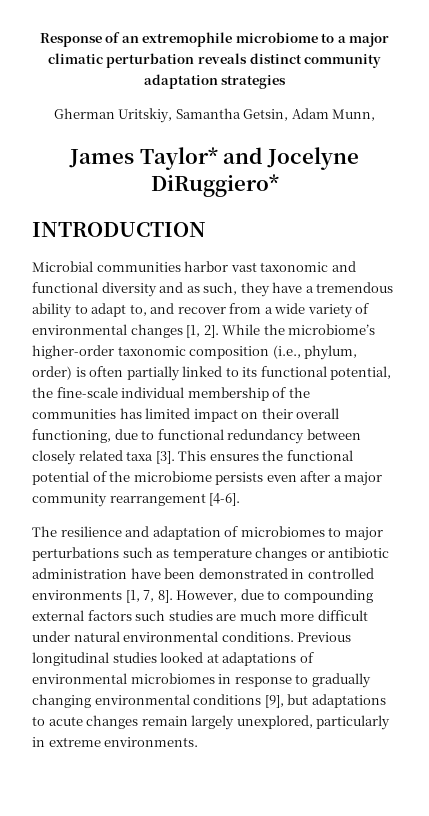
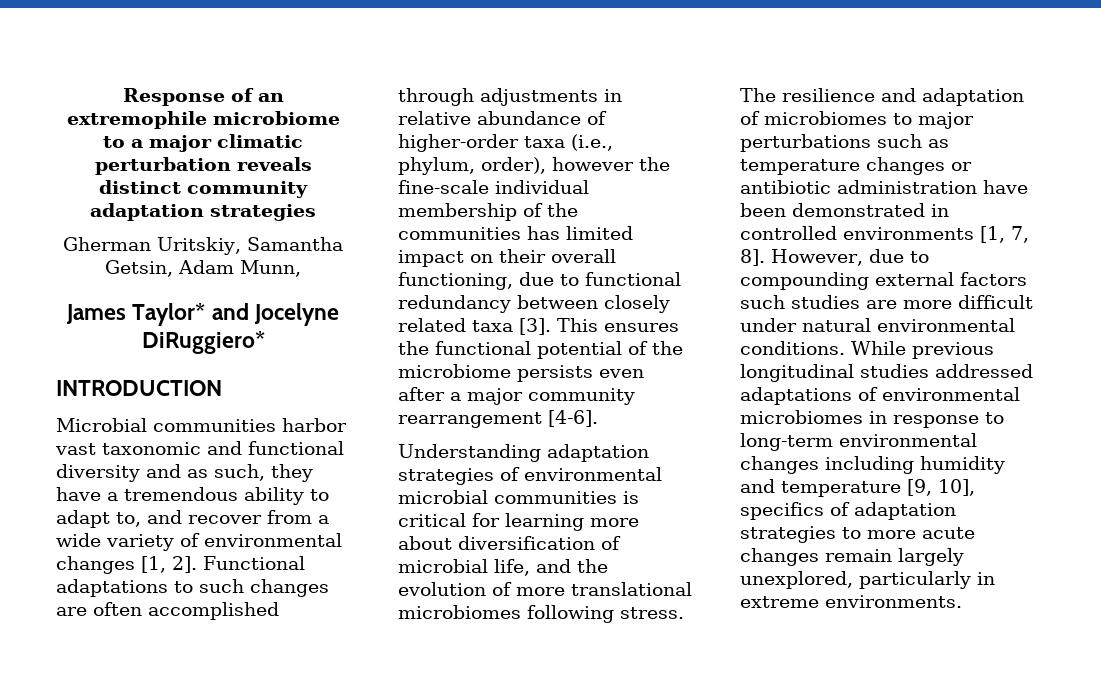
- While the microbiome’s higher-order taxonomic composition (i.e., phylum, order) is often partially linked to its functional potential, the fine-scale individual membership of the communities has limited impact on their overall functioning, due to functional redundancy between closely related taxa [3].
+ Functional adaptations to such changes are often accomplished through adjustments in relative abundance of higher-order taxa (i.e., phylum, order), however the fine-scale individual membership of the communities has limited impact on their overall functioning, due to functional redundancy between closely related taxa [3].
+ Understanding adaptation strategies of environmental microbial communities is critical for learning more about diversification of microbial life, and the evolution of more translational microbiomes following stress.
- However, due to compounding external factors such studies are much more difficult under natural environmental conditions.
+ However, due to compounding external factors such studies are more difficult under natural environmental conditions.
- Previous longitudinal studies looked at adaptations of environmental microbiomes in response to gradually changing environmental conditions [9], but adaptations to acute changes remain largely unexplored, particularly in extreme environments.
+ While previous longitudinal studies addressed adaptations of environmental microbiomes in response to long-term environmental changes including humidity and temperature [9, 10], specifics of adaptation strategies to more acute changes remain largely unexplored, particularly in extreme environments.

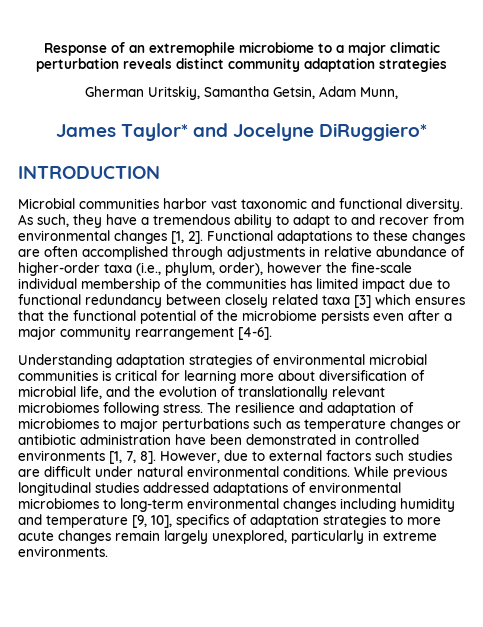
- Microbial communities harbor vast taxonomic and functional diversity and as such, they have a tremendous ability to adapt to, and recover from a wide variety of environmental changes [1, 2].
+ Microbial communities harbor vast taxonomic and functional diversity. As such, they have a tremendous ability to adapt to and recover from environmental changes [1, 2].
- Functional adaptations to such changes are often accomplished through adjustments in relative abundance of higher-order taxa (i.e., phylum, order), however the fine-scale individual membership of the communities has limited impact on their overall functioning, due to functional redundancy between closely related taxa [3]. This ensures the functional potential of the microbiome persists even after a major community rearrangement [4-6].
+ Functional adaptations to these changes are often accomplished through adjustments in relative abundance of higher-order taxa (i.e., phylum, order), however the fine-scale individual membership of the communities has limited impact due to functional redundancy between closely related taxa [3] which ensures that the functional potential of the microbiome persists even after a major community rearrangement [4-6].
- Understanding adaptation strategies of environmental microbial communities is critical for learning more about diversification of microbial life, and the evolution of more translational microbiomes following stress.
+ Understanding adaptation strategies of environmental microbial communities is critical for learning more about diversification of microbial life, and the evolution of translationally relevant microbiomes following stress.
- However, due to compounding external factors such studies are more difficult under natural environmental conditions.
+ However, due to external factors such studies are difficult under natural environmental conditions.
- While previous longitudinal studies addressed adaptations of environmental microbiomes in response to long-term environmental changes including humidity and temperature [9, 10], specifics of adaptation strategies to more acute changes remain largely unexplored, particularly in extreme environments.
+ While previous longitudinal studies addressed adaptations of environmental microbiomes to long-term environmental changes including humidity and temperature [9, 10], specifics of adaptation strategies to more acute changes remain largely unexplored, particularly in extreme environments.

